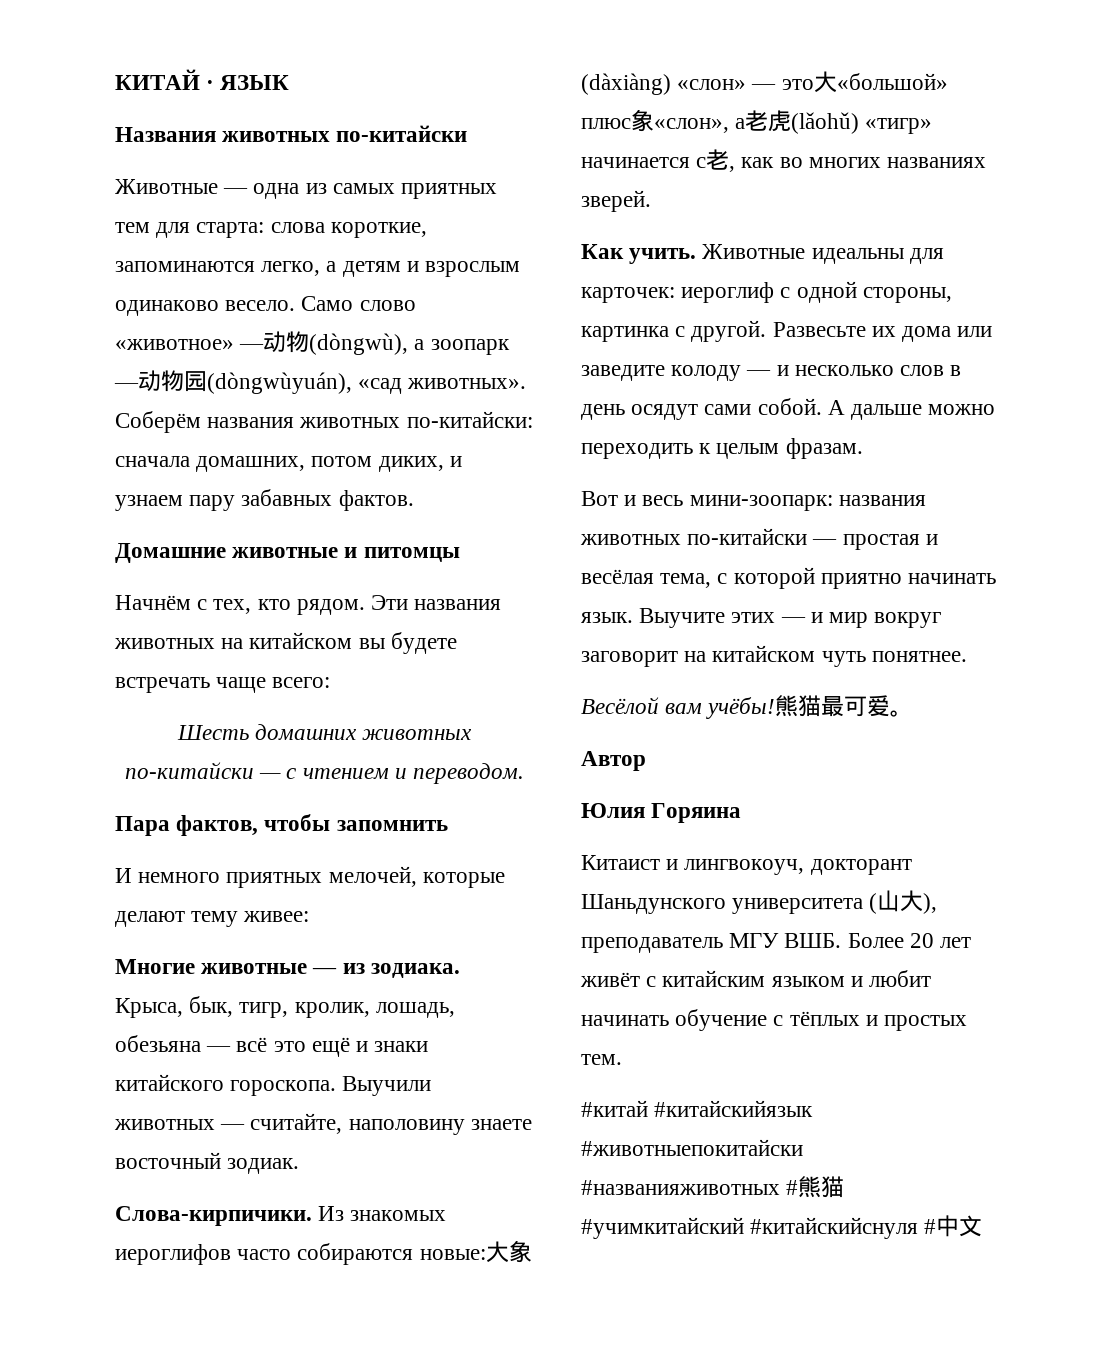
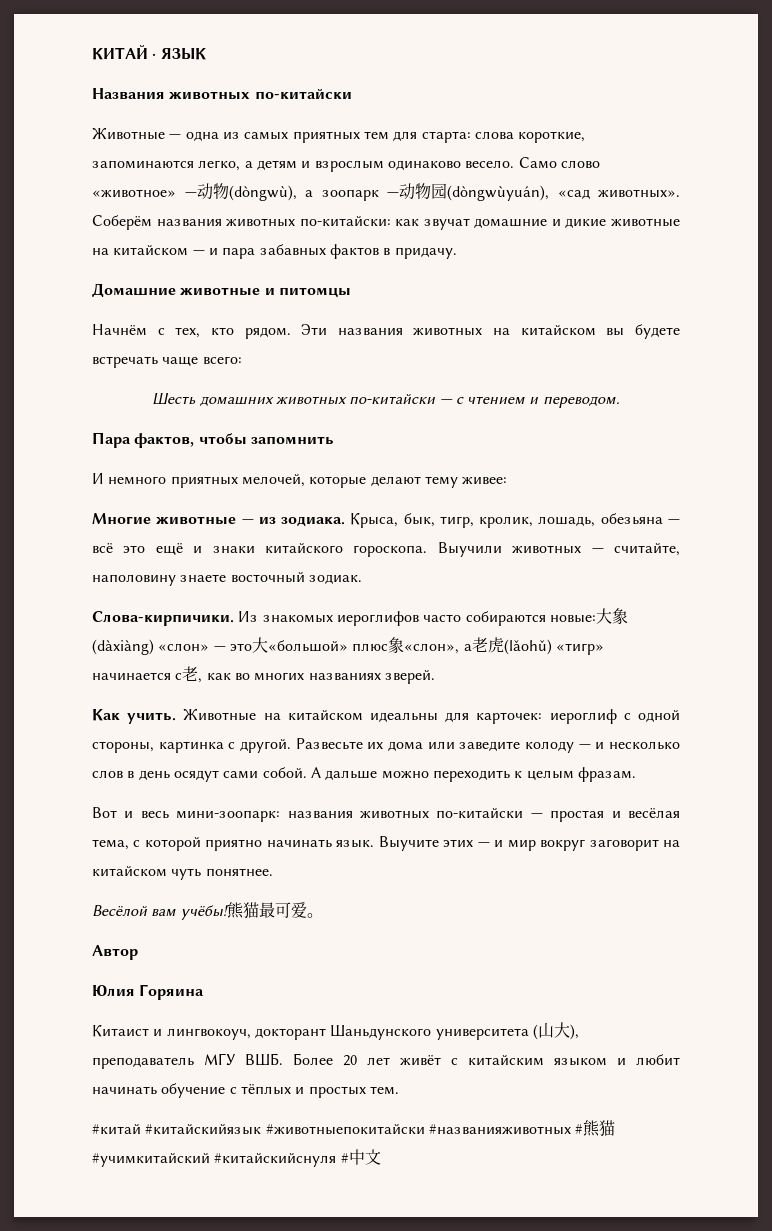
- Соберём названия животных по-китайски: сначала домашних, потом диких, и узнаем пару забавных фактов.
+ Соберём названия животных по-китайски: как звучат домашние и дикие животные на китайском — и пара забавных фактов в придачу.
- Животные идеальны для карточек: иероглиф с одной стороны, картинка с другой.
+ Животные на китайском идеальны для карточек: иероглиф с одной стороны, картинка с другой.

